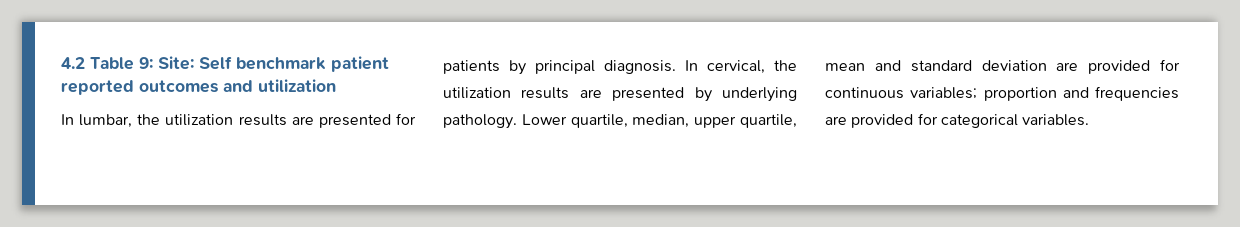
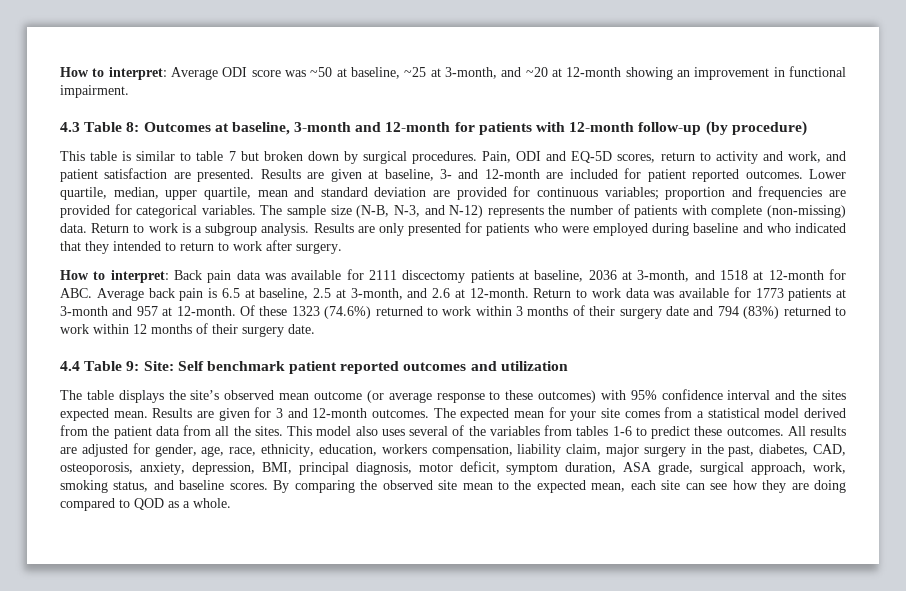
- 4.2 Table 9: Site: Self benchmark patient reported outcomes and utilization
- In lumbar, the utilization results are presented for patients by principal diagnosis. In cervical, the utilization results are presented by underlying pathology.
+ How to interpret: Average ODI score was ~50 at baseline, ~25 at 3-month, and ~20 at 12-month showing an improvement in functional impairment.
+ 4.3 Table 8: Outcomes at baseline, 3-month and 12-month for patients with 12-month follow-up (by procedure)
+ This table is similar to table 7 but broken down by surgical procedures. Pain, ODI and EQ-5D scores, return to activity and work, and patient satisfaction are presented. Results are given at baseline, 3- and 12-month are included for patient reported outcomes.
+ The sample size (N-B, N-3, and N-12) represents the number of patients with complete (non-missing) data. Return to work is a subgroup analysis. Results are only presented for patients who were employed during baseline and who indicated that they intended to return to work after surgery.
+ How to interpret: Back pain data was available for 2111 discectomy patients at baseline, 2036 at 3-month, and 1518 at 12-month for ABC. Average back pain is 6.5 at baseline, 2.5 at 3-month, and 2.6 at 12-month. Return to work data was available for 1773 patients at 3-month and 957 at 12-month. Of these 1323 (74.6%) returned to work within 3 months of their surgery date and 794 (83%) returned to work within 12 months of their surgery date.
+ 4.4 Table 9: Site: Self benchmark patient reported outcomes and utilization
+ The table displays the site’s observed mean outcome (or average response to these outcomes) with 95% confidence interval and the sites expected mean. Results are given for 3 and 12-month outcomes. The expected mean for your site comes from a statistical model derived from the patient data from all the sites. This model also uses several of the variables from tables 1-6 to predict these outcomes. All results are adjusted for gender, age, race, ethnicity, education, workers compensation, liability claim, major surgery in the past, diabetes, CAD, osteoporosis, anxiety, depression, BMI, principal diagnosis, motor deficit, symptom duration, ASA grade, surgical approach, work, smoking status, and baseline scores. By comparing the observed site mean to the expected mean, each site can see how they are doing compared to QOD as a whole.

